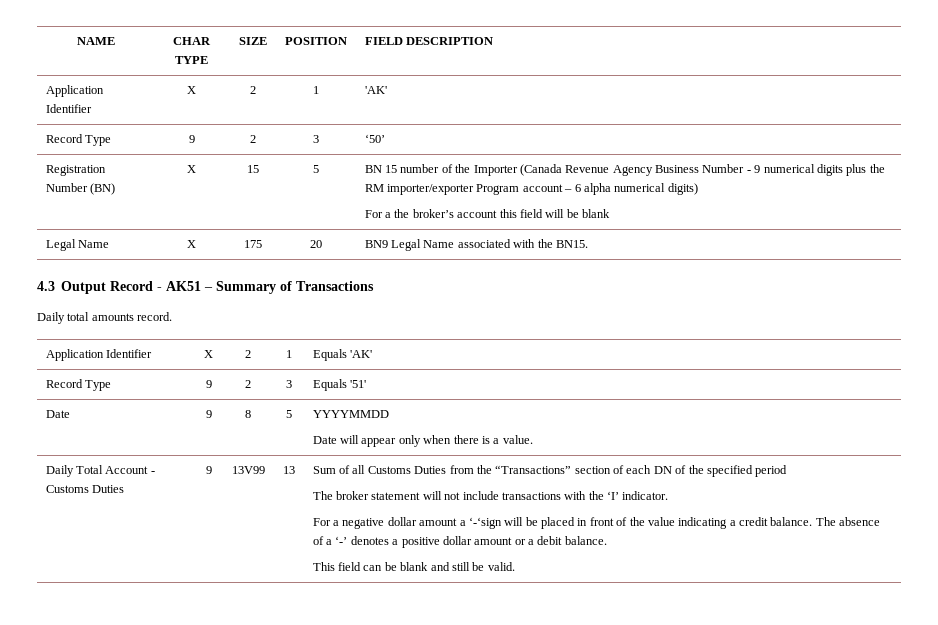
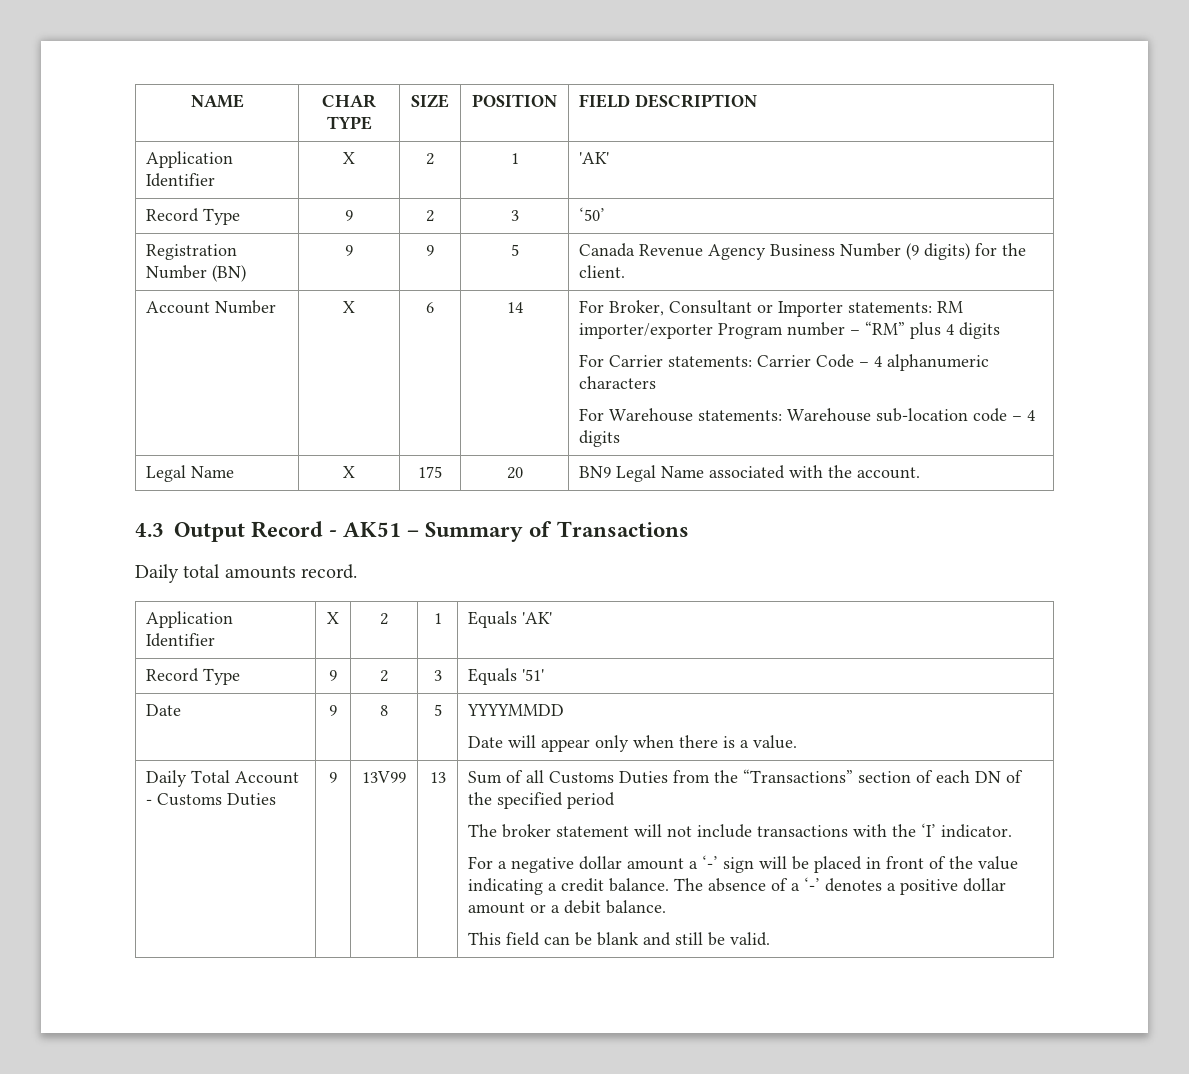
- X | 15 | 5 | BN 15 number of the Importer (Canada Revenue Agency Business Number - 9 numerical digits plus the RM importer/exporter Program account – 6 alpha numerical digits)
- For a the broker’s account this field will be blank
+ 9 | 9 | 5 | Canada Revenue Agency Business Number (9 digits) for the client.
+ Account Number | X | 6 | 14 | For Broker, Consultant or Importer statements: RM importer/exporter Program number – “RM” plus 4 digits
+ For Carrier statements: Carrier Code – 4 alphanumeric characters
+ For Warehouse statements: Warehouse sub-location code – 4 digits
- Legal Name | X | 175 | 20 | BN9 Legal Name associated with the BN15.
+ Legal Name | X | 175 | 20 | BN9 Legal Name associated with the account.
- For a negative dollar amount a ‘-‘sign will be placed in front of the value indicating a credit balance.
+ For a negative dollar amount a ‘-’ sign will be placed in front of the value indicating a credit balance.

